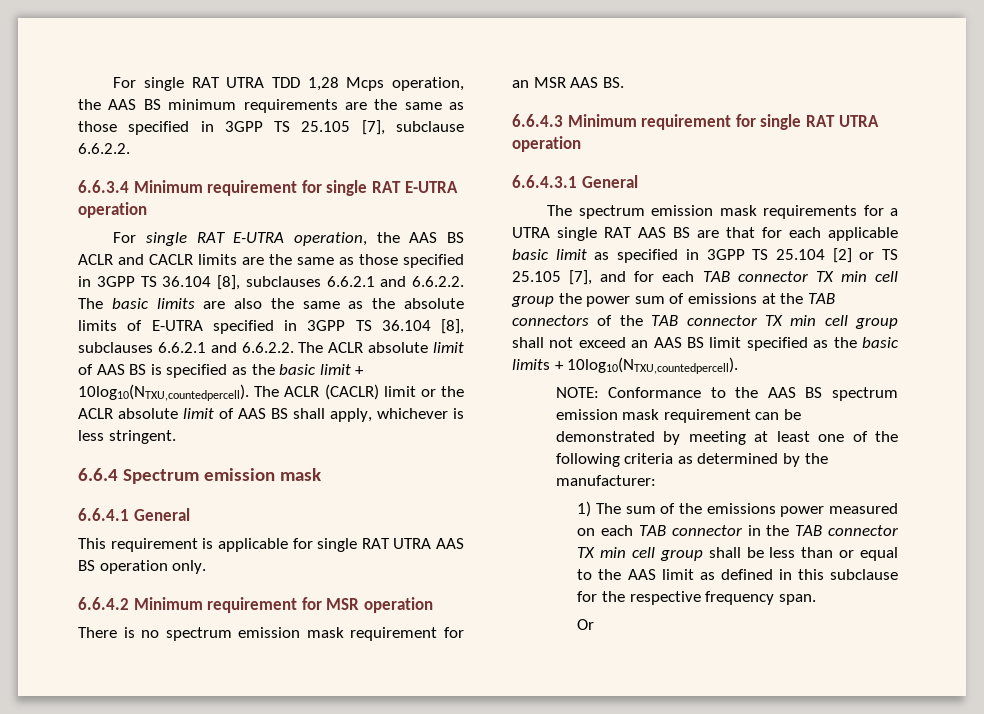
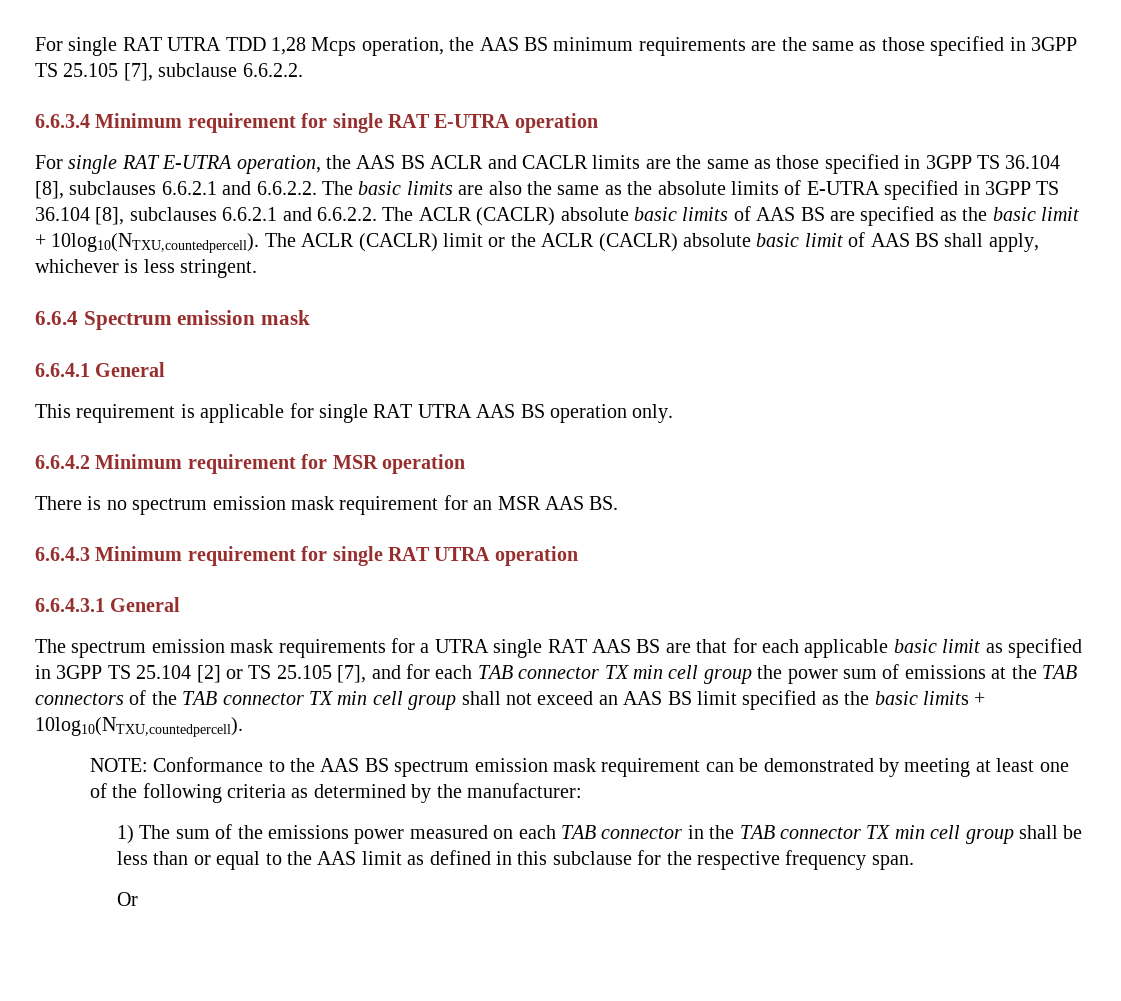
- For single RAT E-UTRA operation, the AAS BS ACLR and CACLR limits are the same as those specified in 3GPP TS 36.104 [8], subclauses 6.6.2.1 and 6.6.2.2. The basic limits are also the same as the absolute limits of E-UTRA specified in 3GPP TS 36.104 [8], subclauses 6.6.2.1 and 6.6.2.2. The ACLR absolute limit of AAS BS is specified as the basic limit + 10log10(NTXU,countedpercell).
+ For single RAT E-UTRA operation, the AAS BS ACLR and CACLR limits are the same as those specified in 3GPP TS 36.104 [8], subclauses 6.6.2.1 and 6.6.2.2. The basic limits are also the same as the absolute limits of E-UTRA specified in 3GPP TS 36.104 [8], subclauses 6.6.2.1 and 6.6.2.2. The ACLR (CACLR) absolute basic limits of AAS BS are specified as the basic limit + 10log10(NTXU,countedpercell).
- The ACLR (CACLR) limit or the ACLR absolute limit of AAS BS shall apply, whichever is less stringent.
+ The ACLR (CACLR) limit or the ACLR (CACLR) absolute basic limit of AAS BS shall apply, whichever is less stringent.

